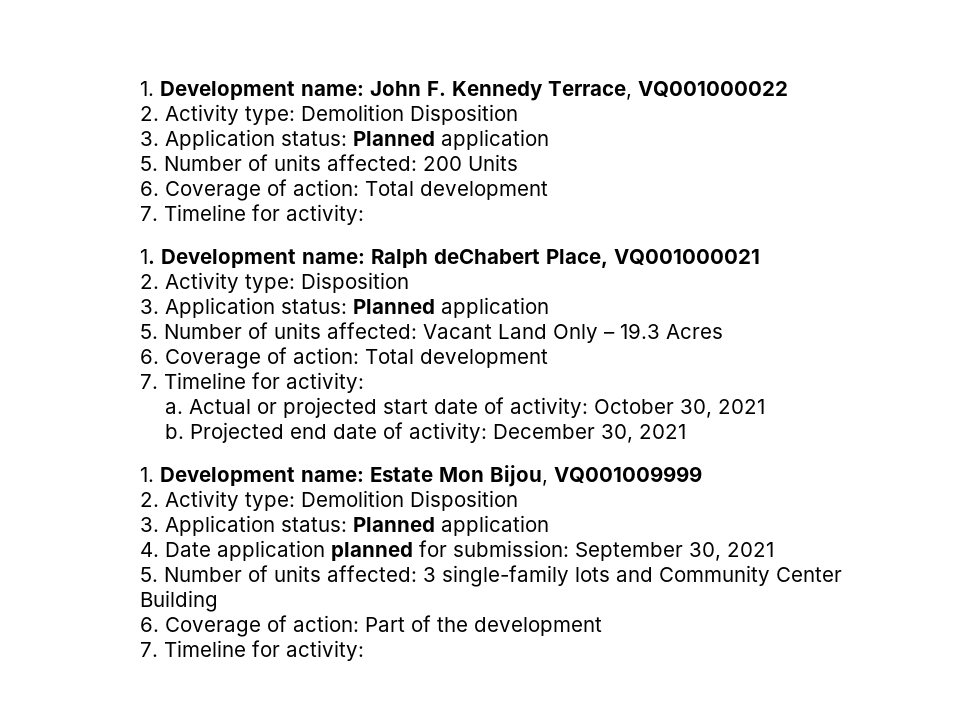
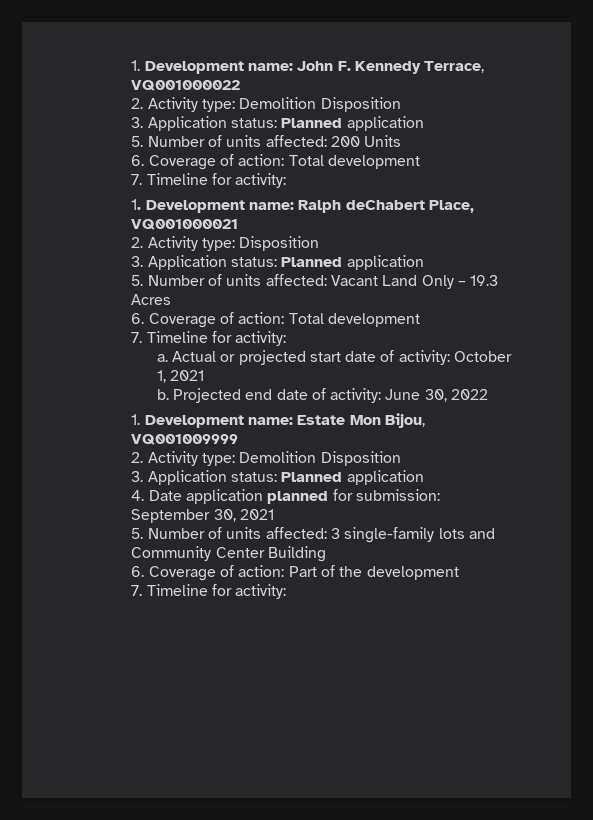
- Actual or projected start date of activity: October 30, 2021
+ Actual or projected start date of activity: October 1, 2021
- Projected end date of activity: December 30, 2021
+ Projected end date of activity: June 30, 2022

